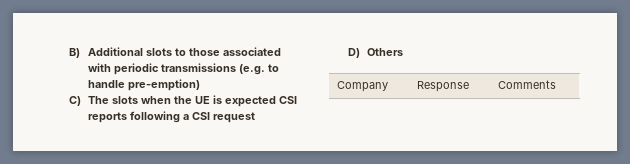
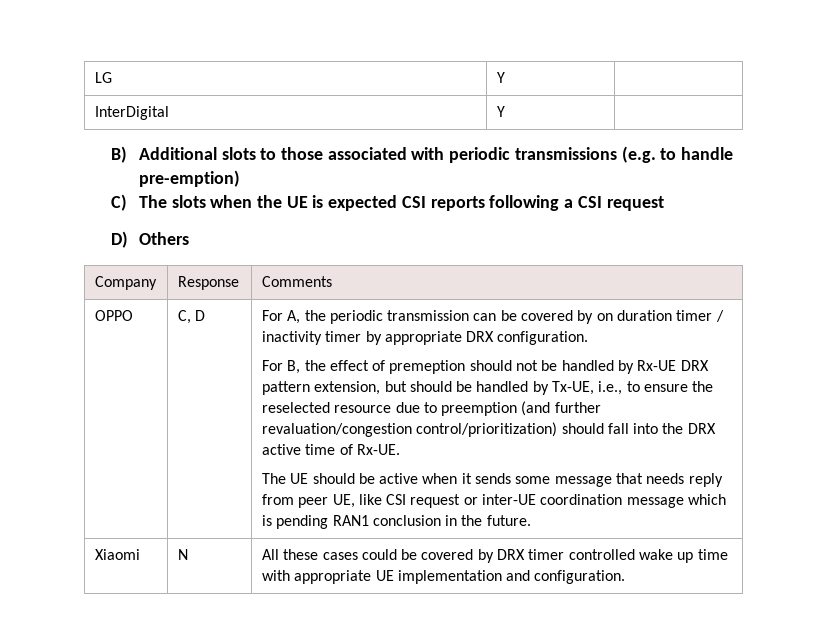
+ LG | Y |
+ InterDigital | Y |
+ OPPO | C, D | For A, the periodic transmission can be covered by on duration timer / inactivity timer by appropriate DRX configuration.
+ For B, the effect of premeption should not be handled by Rx-UE DRX pattern extension, but should be handled by Tx-UE, i.e., to ensure the reselected resource due to preemption (and further revaluation/congestion control/prioritization) should fall into the DRX active time of Rx-UE.
+ The UE should be active when it sends some message that needs reply from peer UE, like CSI request or inter-UE coordination message which is pending RAN1 conclusion in the future.
+ Xiaomi | N | All these cases could be covered by DRX timer controlled wake up time with appropriate UE implementation and configuration.

